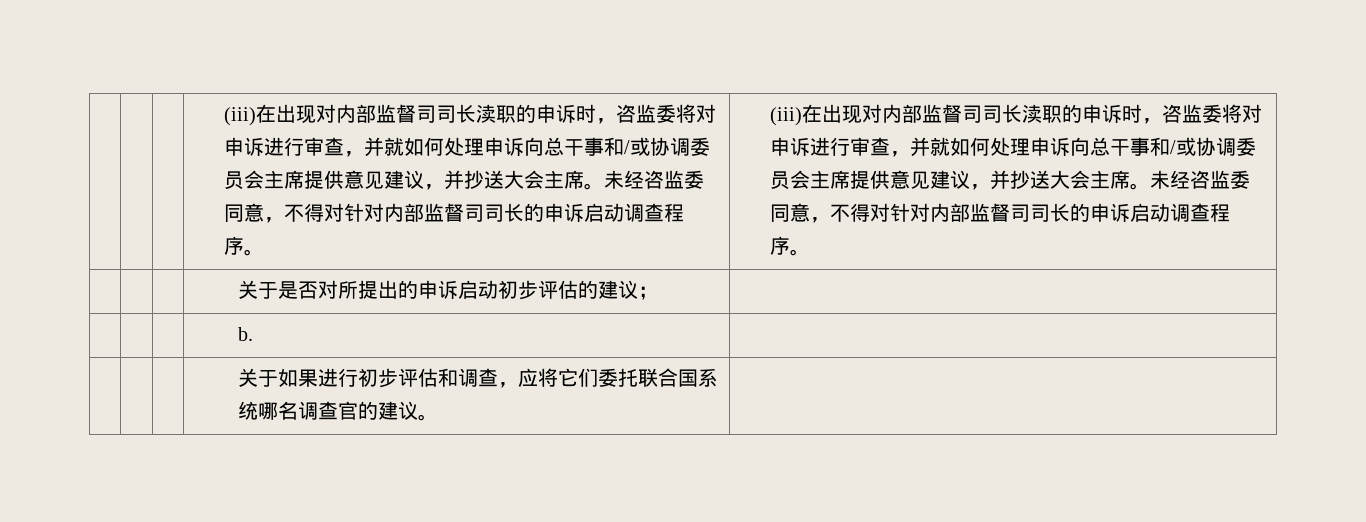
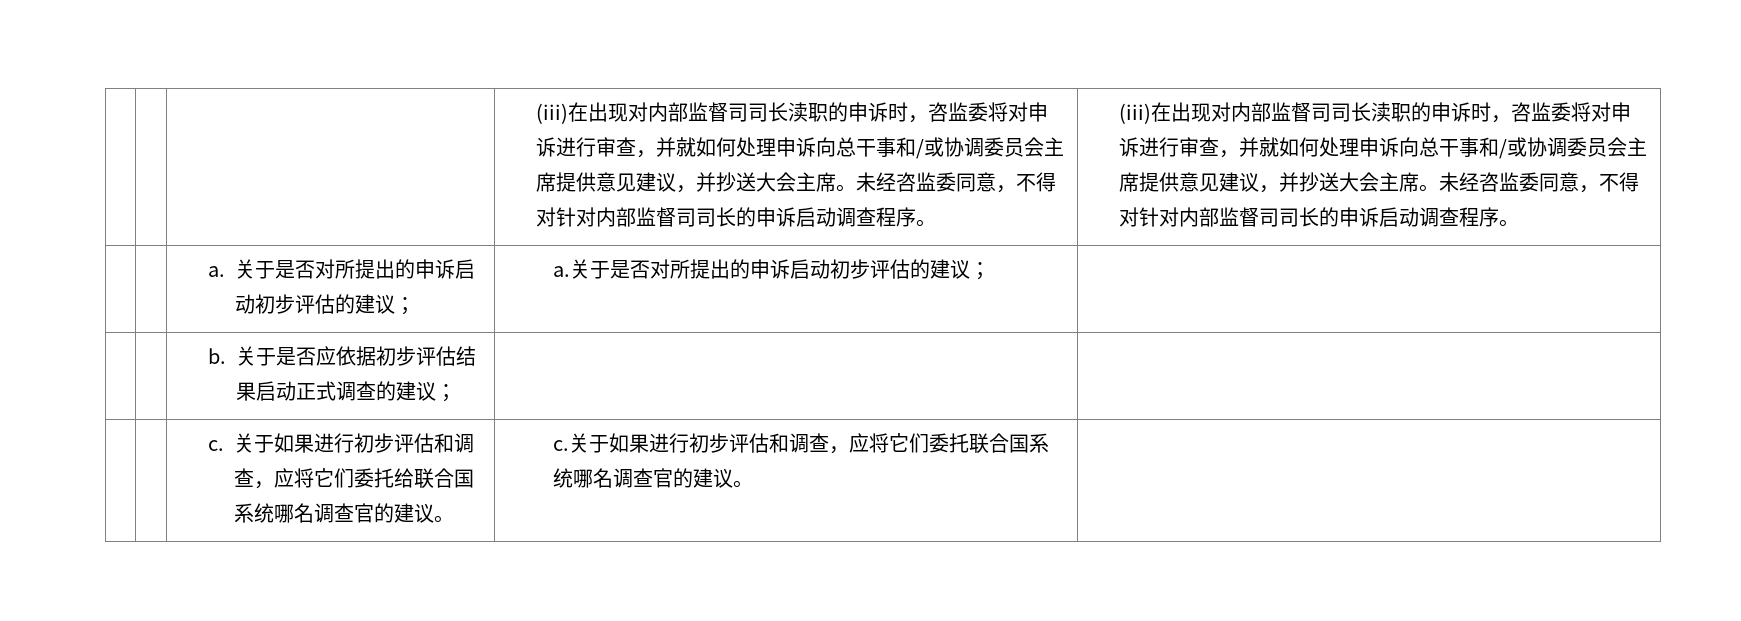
- | | | 关于是否对所提出的申诉启动初步评估的建议； |
+ | | a.关于是否对所提出的申诉启动初步评估的建议； | a.关于是否对所提出的申诉启动初步评估的建议； |
- | | | b. |
- | | | 关于如果进行初步评估和调查，应将它们委托联合国系统哪名调查官的建议。 |
+ | | b.关于是否应依据初步评估结果启动正式调查的建议； | |
+ | | c.关于如果进行初步评估和调查，应将它们委托给联合国系统哪名调查官的建议。 | c.关于如果进行初步评估和调查，应将它们委托联合国系统哪名调查官的建议。 |

